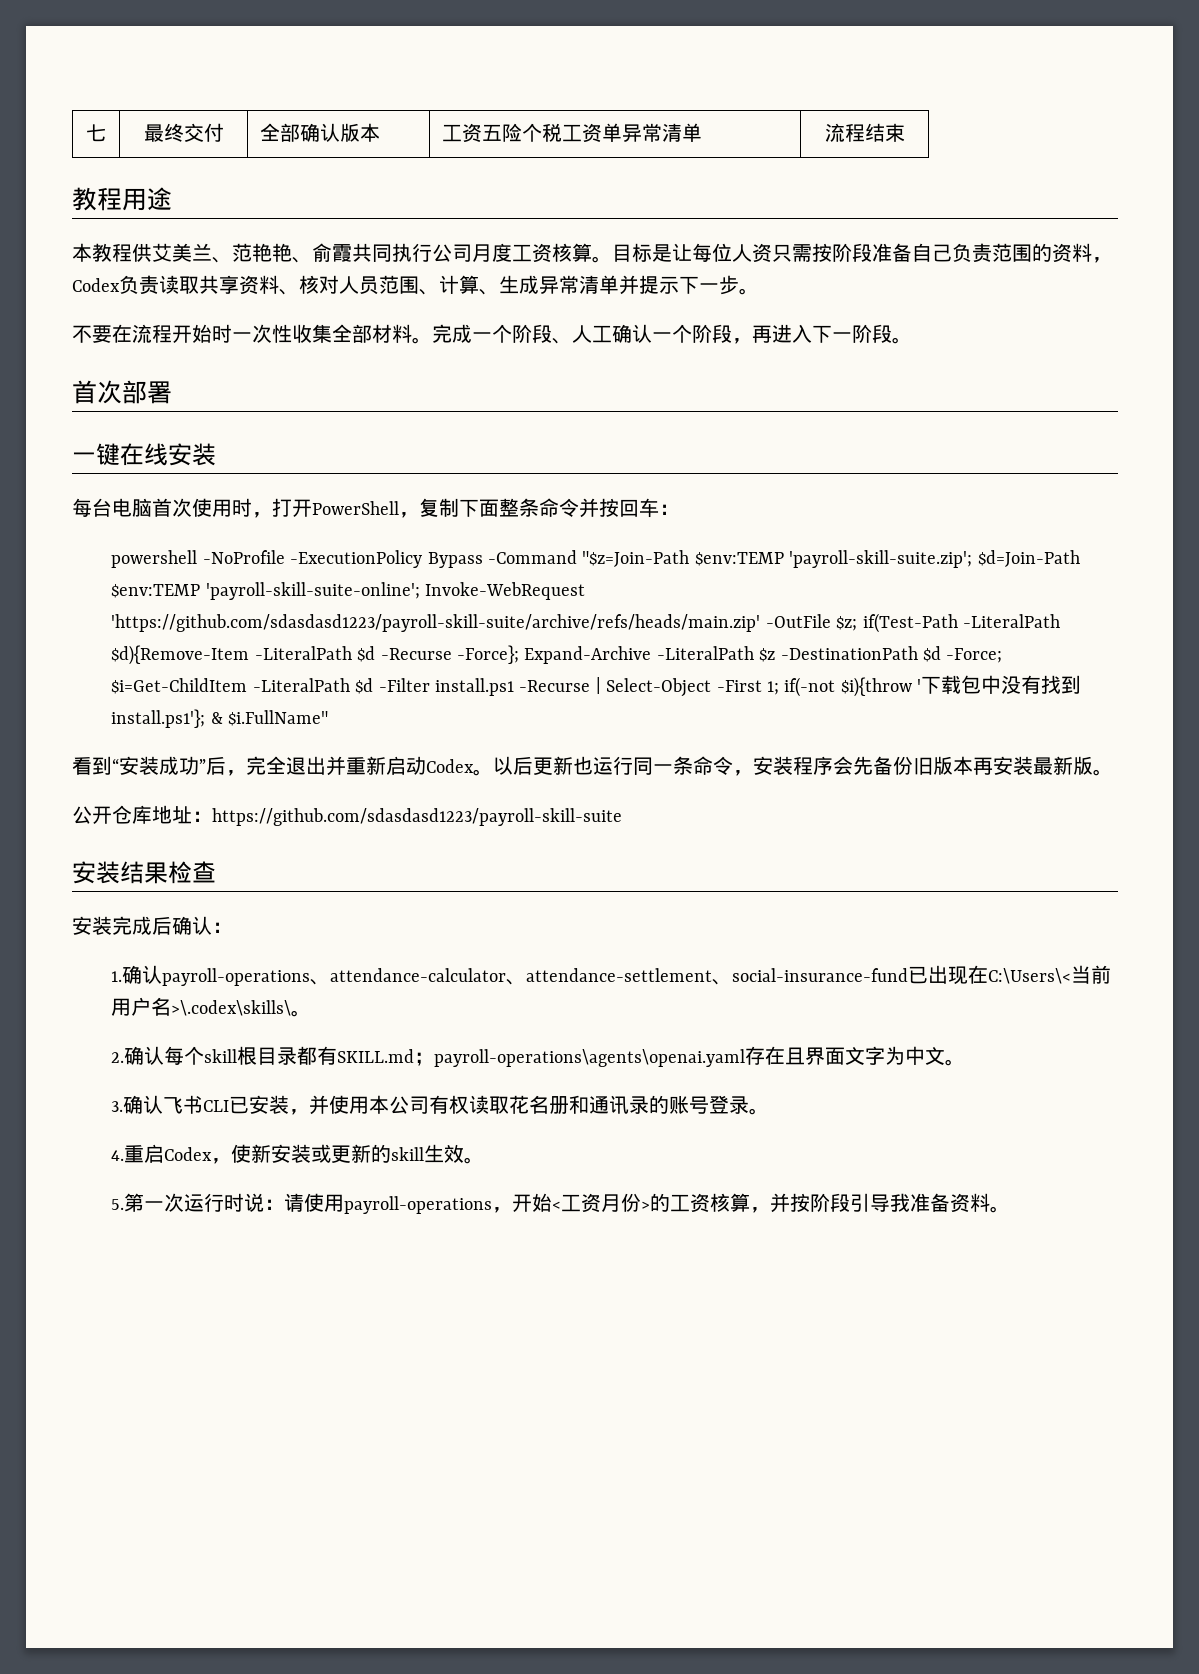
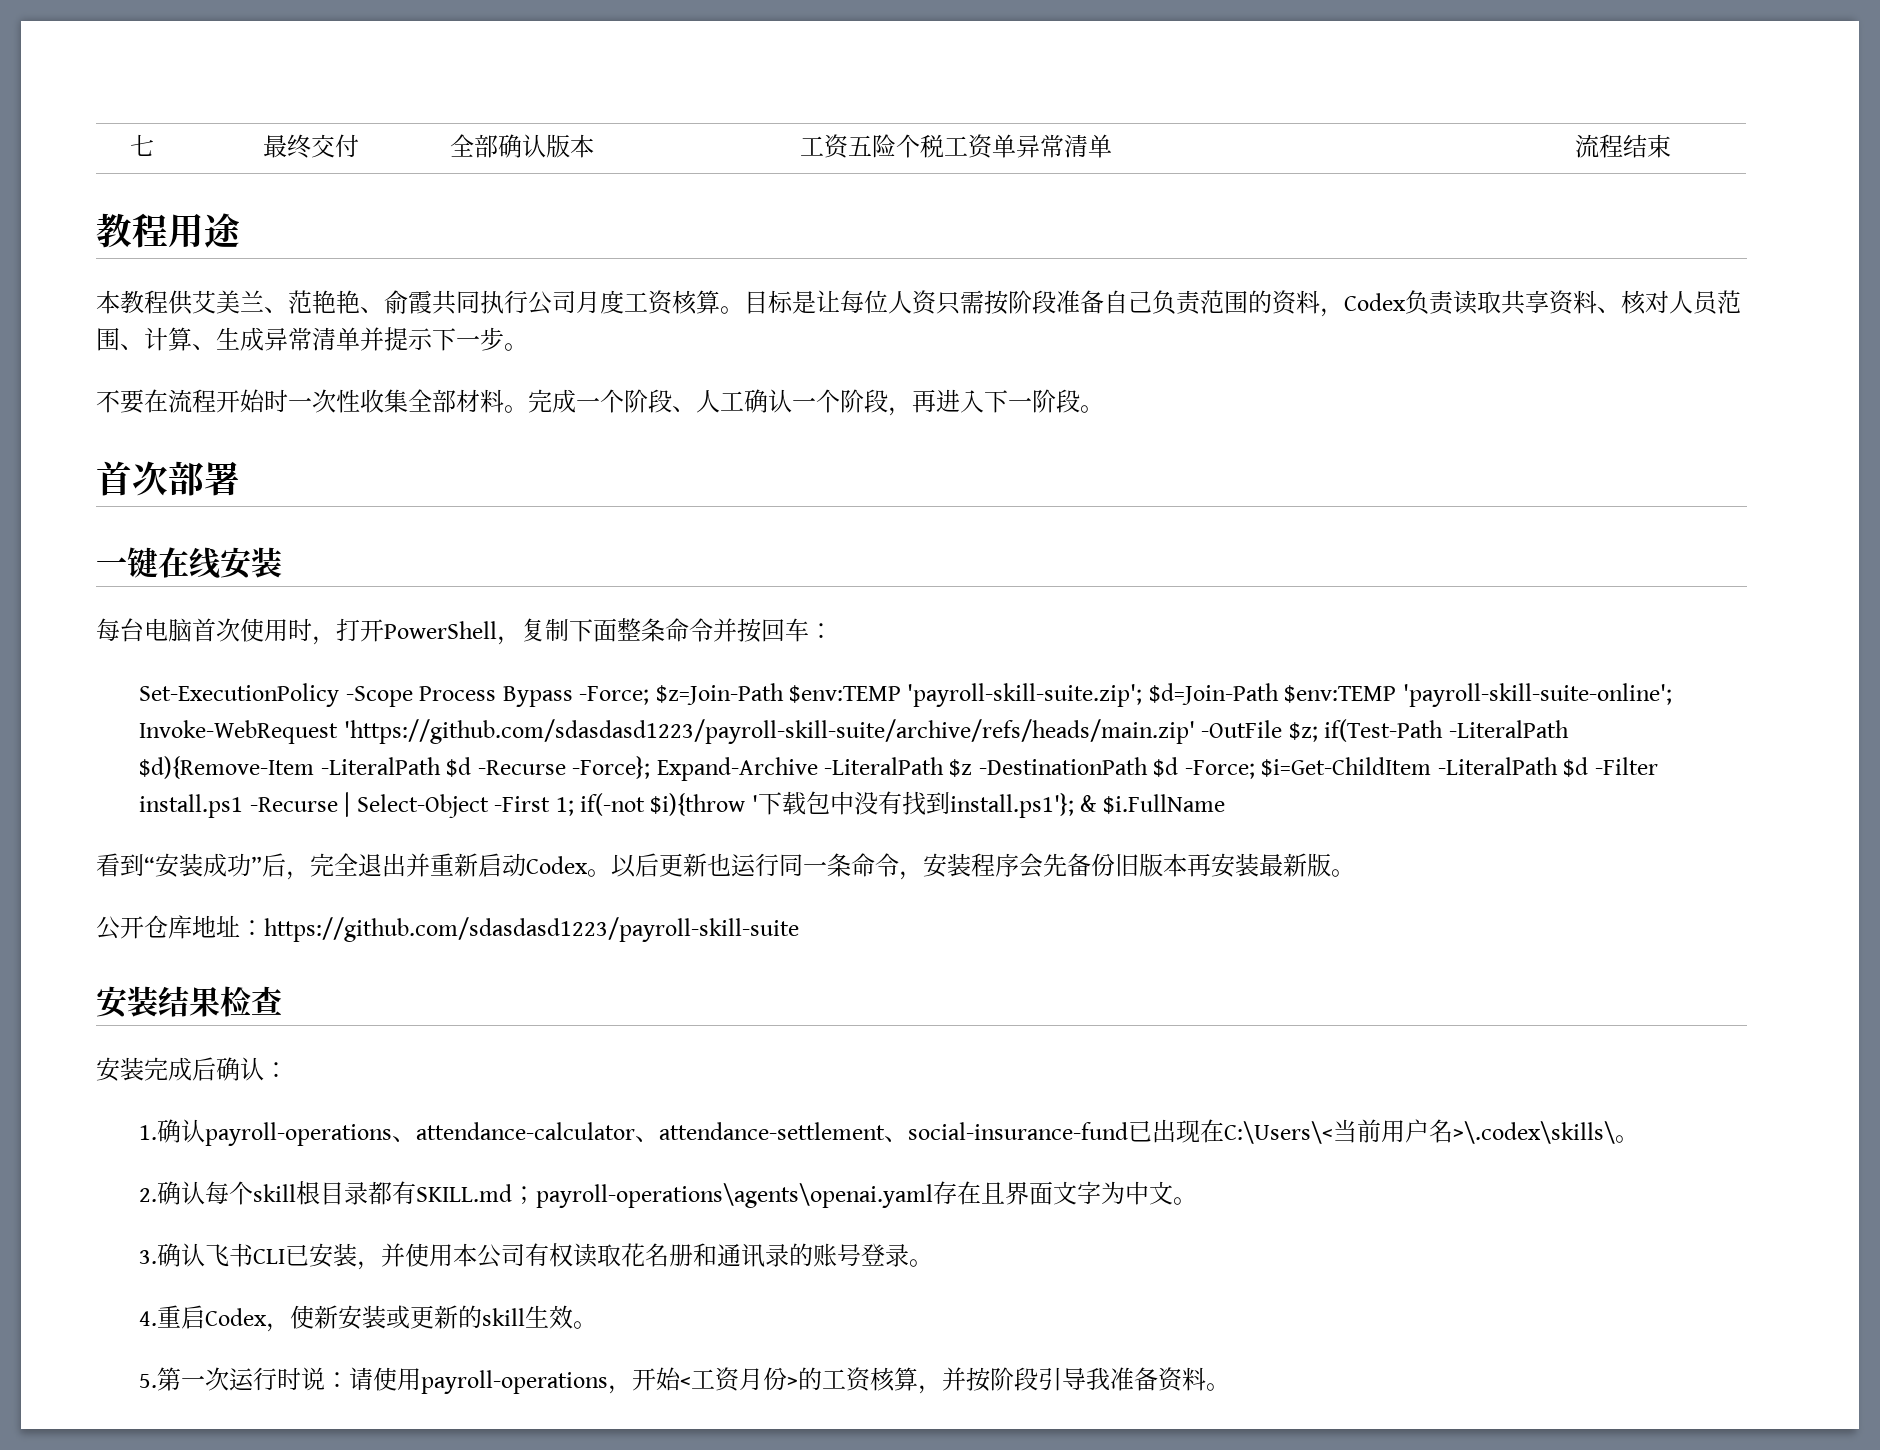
- powershell -NoProfile -ExecutionPolicy Bypass -Command "$z=Join-Path $env:TEMP 'payroll-skill-suite.zip'; $d=Join-Path $env:TEMP 'payroll-skill-suite-online'; Invoke-WebRequest 'https://github.com/sdasdasd1223/payroll-skill-suite/archive/refs/heads/main.zip' -OutFile $z; if(Test-Path -LiteralPath $d){Remove-Item -LiteralPath $d -Recurse -Force}; Expand-Archive -LiteralPath $z -DestinationPath $d -Force; $i=Get-ChildItem -LiteralPath $d -Filter install.ps1 -Recurse | Select-Object -First 1; if(-not $i){throw '下载包中没有找到install.ps1'}; & $i.FullName"
+ Set-ExecutionPolicy -Scope Process Bypass -Force; $z=Join-Path $env:TEMP 'payroll-skill-suite.zip'; $d=Join-Path $env:TEMP 'payroll-skill-suite-online'; Invoke-WebRequest 'https://github.com/sdasdasd1223/payroll-skill-suite/archive/refs/heads/main.zip' -OutFile $z; if(Test-Path -LiteralPath $d){Remove-Item -LiteralPath $d -Recurse -Force}; Expand-Archive -LiteralPath $z -DestinationPath $d -Force; $i=Get-ChildItem -LiteralPath $d -Filter install.ps1 -Recurse | Select-Object -First 1; if(-not $i){throw '下载包中没有找到install.ps1'}; & $i.FullName

